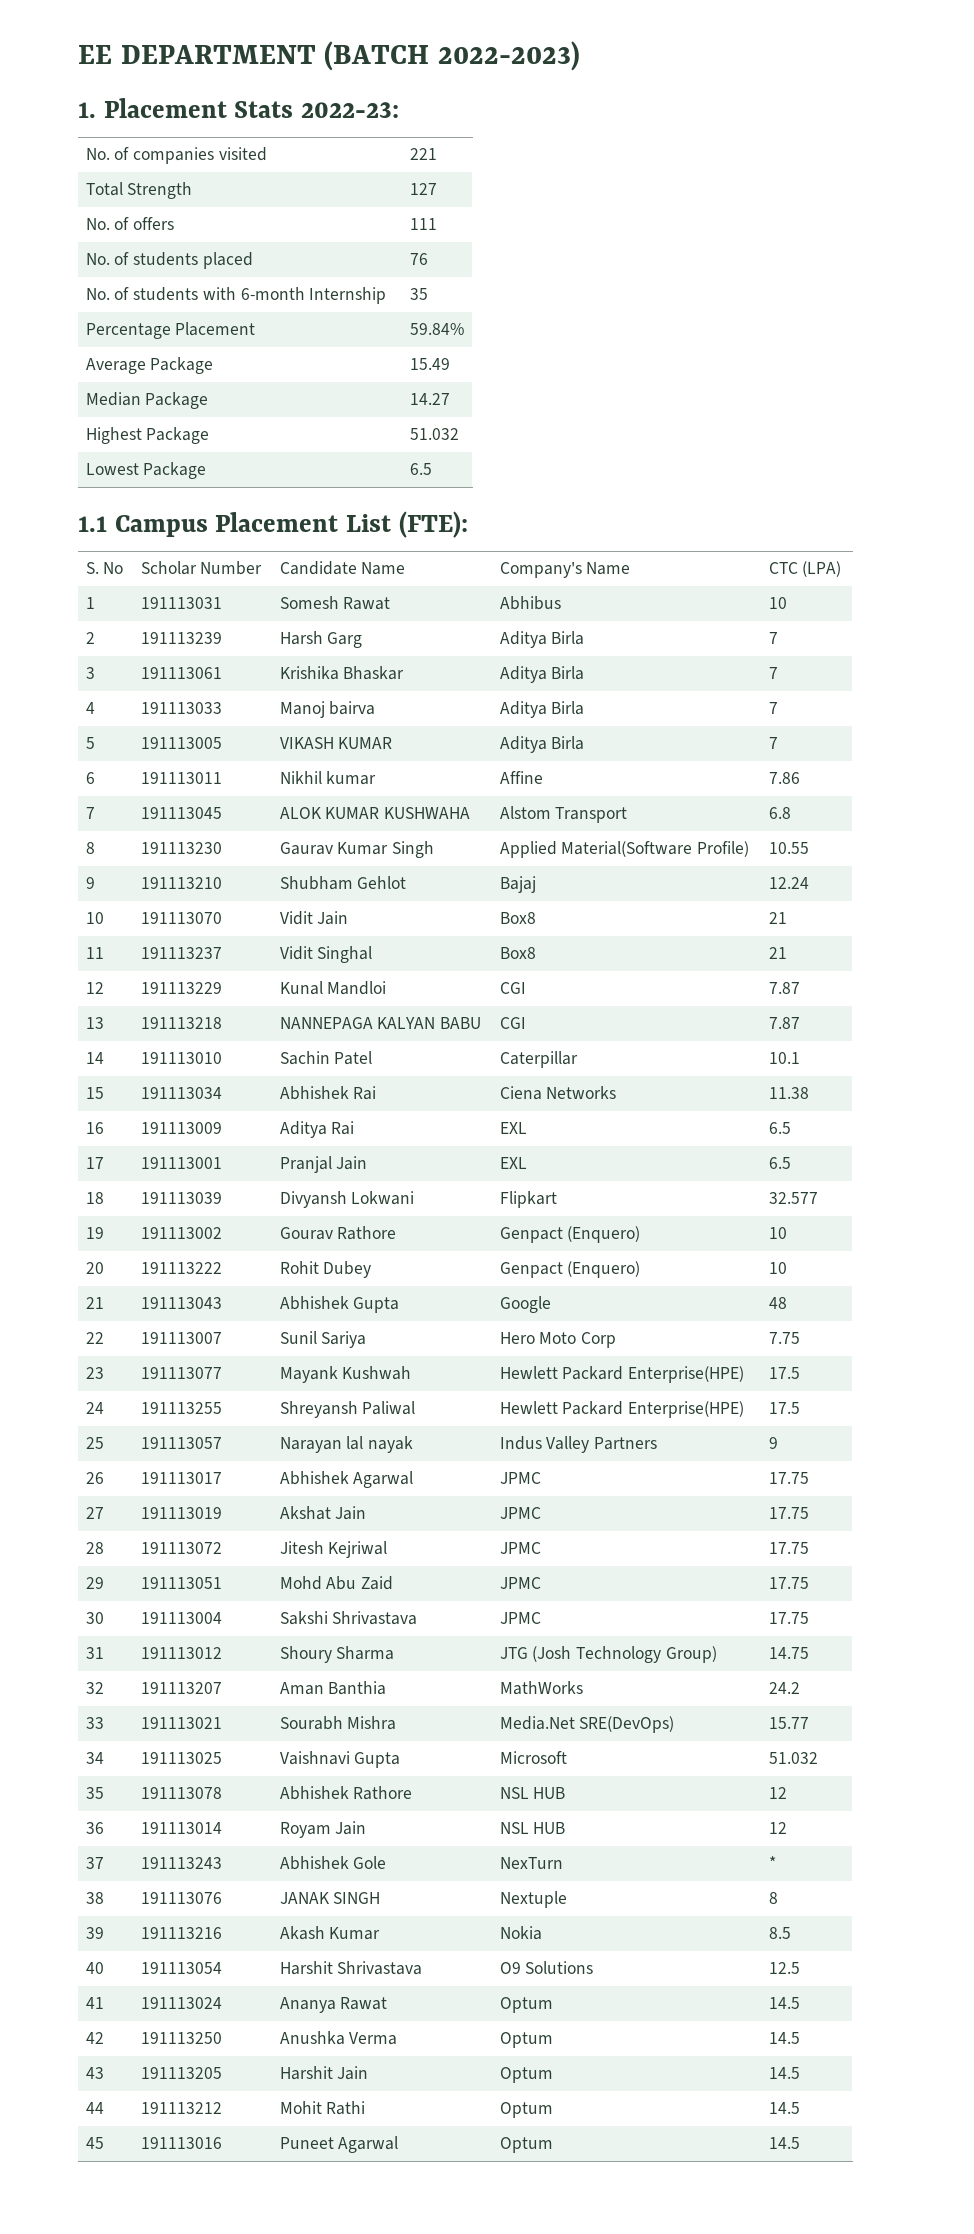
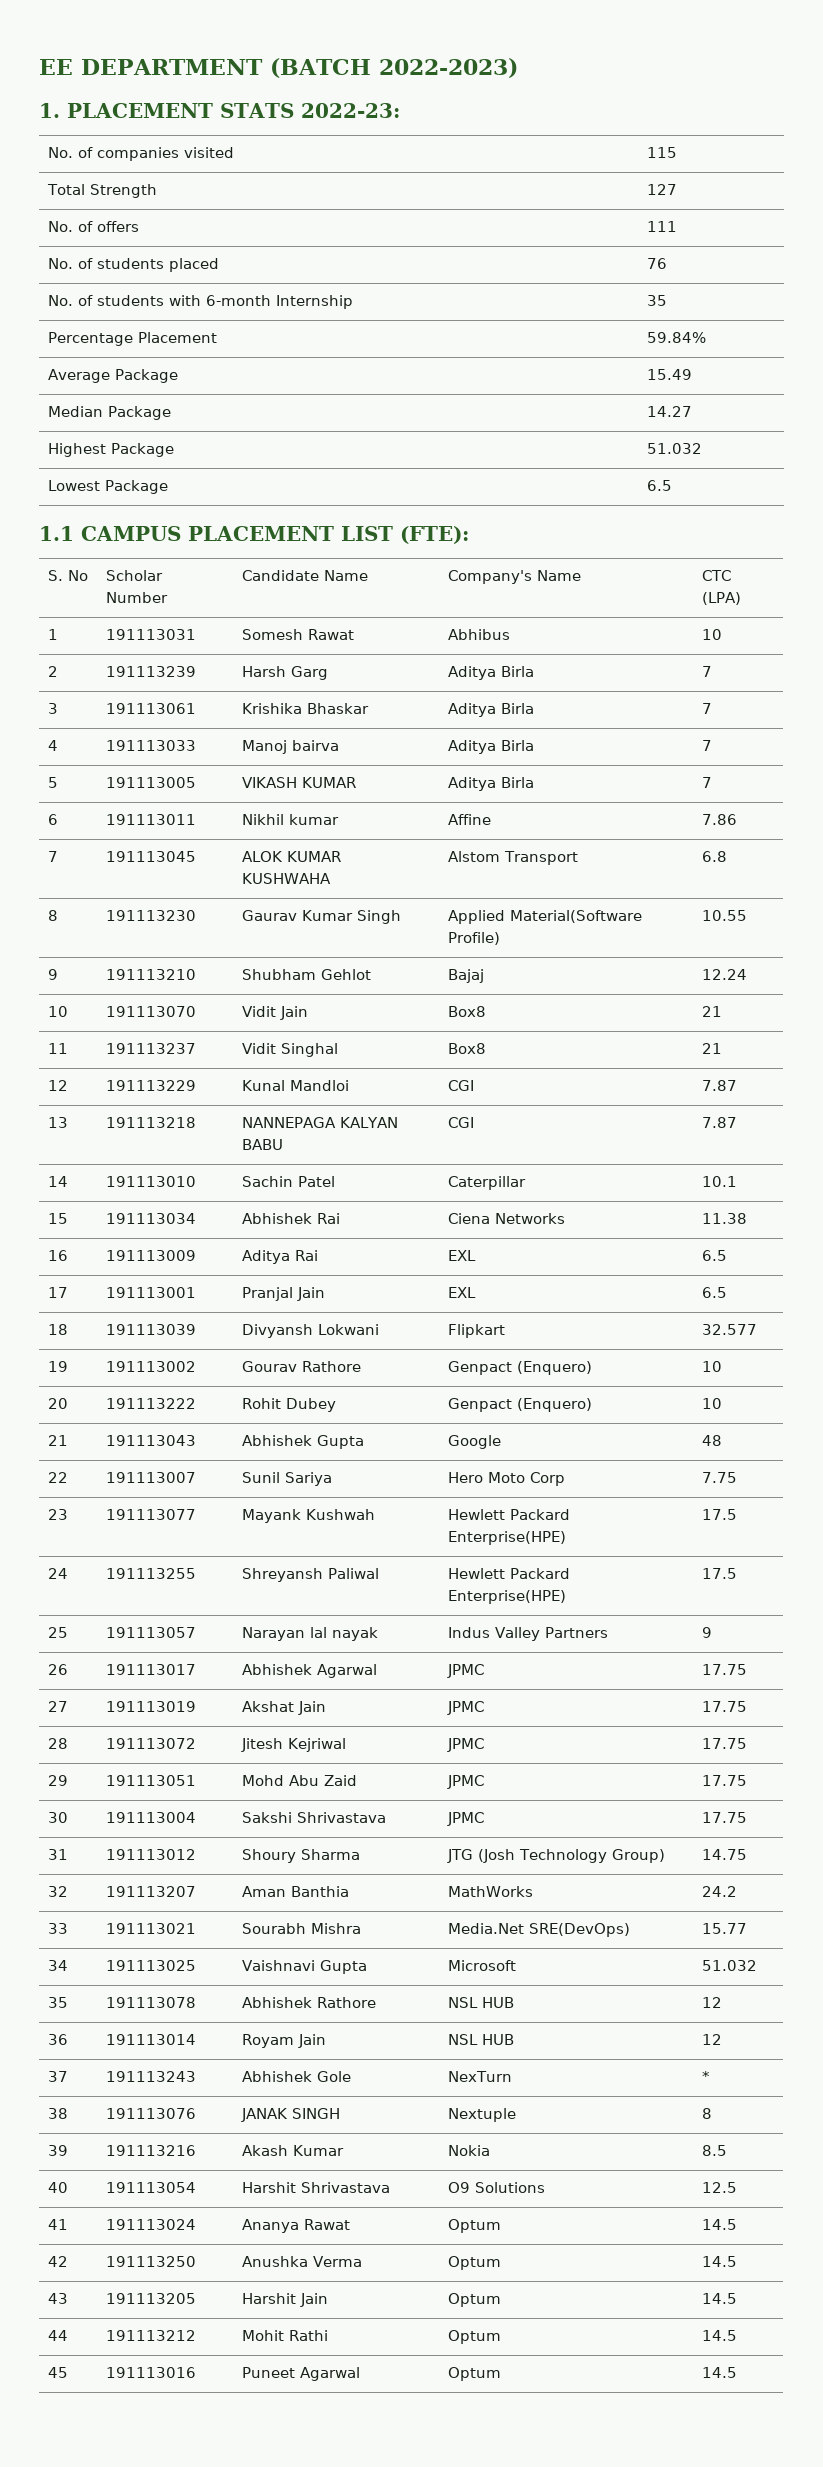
- 1. Placement Stats 2022-23:
+ 1. PLACEMENT STATS 2022-23:
- No. of companies visited | 221
+ No. of companies visited | 115
- 1.1 Campus Placement List (FTE):
+ 1.1 CAMPUS PLACEMENT LIST (FTE):

